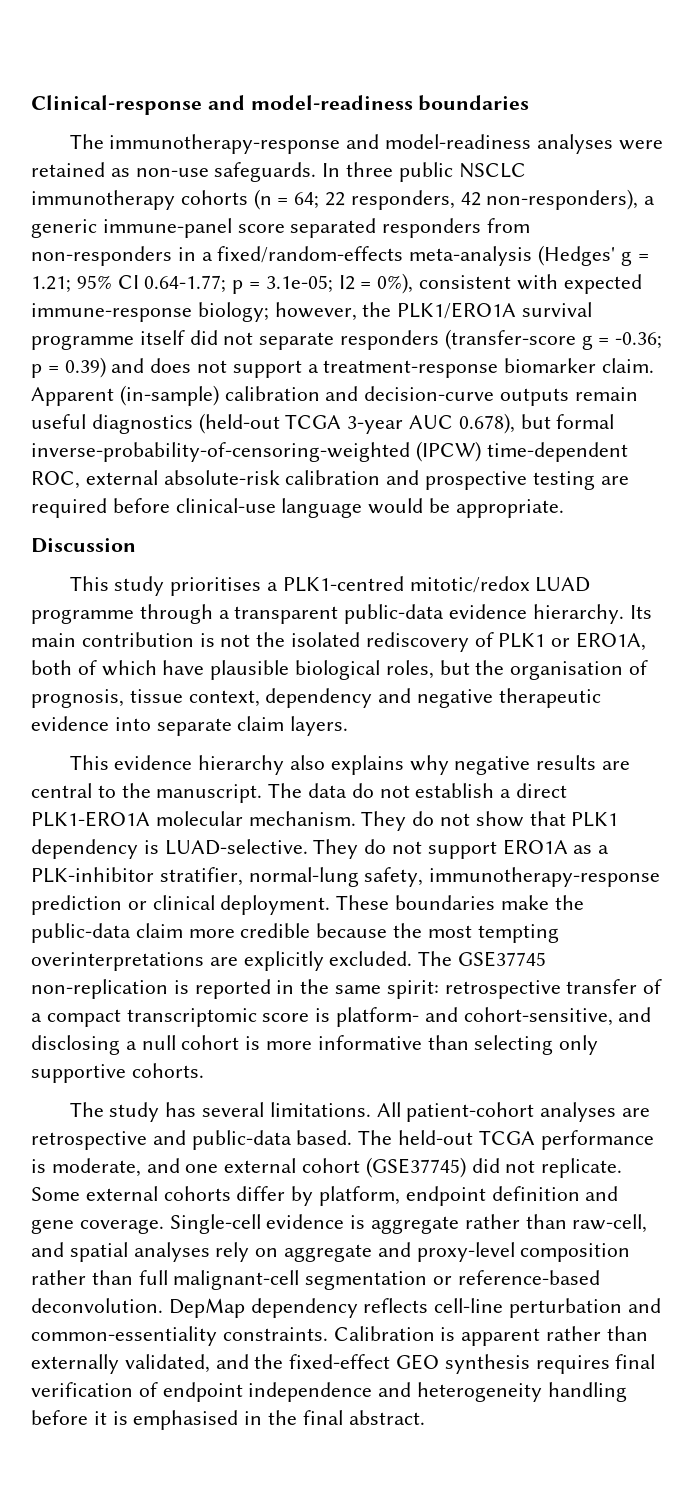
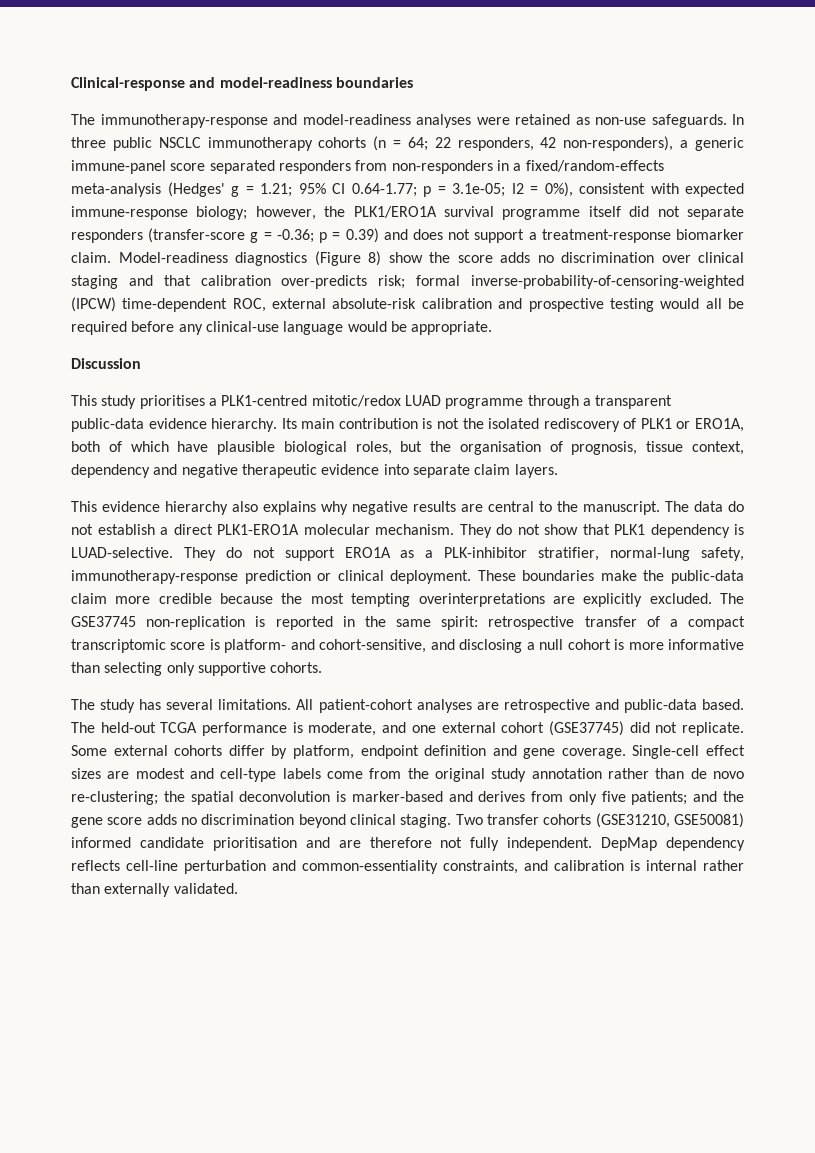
- Apparent (in-sample) calibration and decision-curve outputs remain useful diagnostics (held-out TCGA 3-year AUC 0.678), but formal inverse-probability-of-censoring-weighted (IPCW) time-dependent ROC, external absolute-risk calibration and prospective testing are required before clinical-use language would be appropriate.
+ Model-readiness diagnostics (Figure 8) show the score adds no discrimination over clinical staging and that calibration over-predicts risk; formal inverse-probability-of-censoring-weighted (IPCW) time-dependent ROC, external absolute-risk calibration and prospective testing would all be required before any clinical-use language would be appropriate.
- Single-cell evidence is aggregate rather than raw-cell, and spatial analyses rely on aggregate and proxy-level composition rather than full malignant-cell segmentation or reference-based deconvolution.
+ Single-cell effect sizes are modest and cell-type labels come from the original study annotation rather than de novo re-clustering; the spatial deconvolution is marker-based and derives from only five patients; and the gene score adds no discrimination beyond clinical staging. Two transfer cohorts (GSE31210, GSE50081) informed candidate prioritisation and are therefore not fully independent.
- DepMap dependency reflects cell-line perturbation and common-essentiality constraints. Calibration is apparent rather than externally validated, and the fixed-effect GEO synthesis requires final verification of endpoint independence and heterogeneity handling before it is emphasised in the final abstract.
+ DepMap dependency reflects cell-line perturbation and common-essentiality constraints, and calibration is internal rather than externally validated.

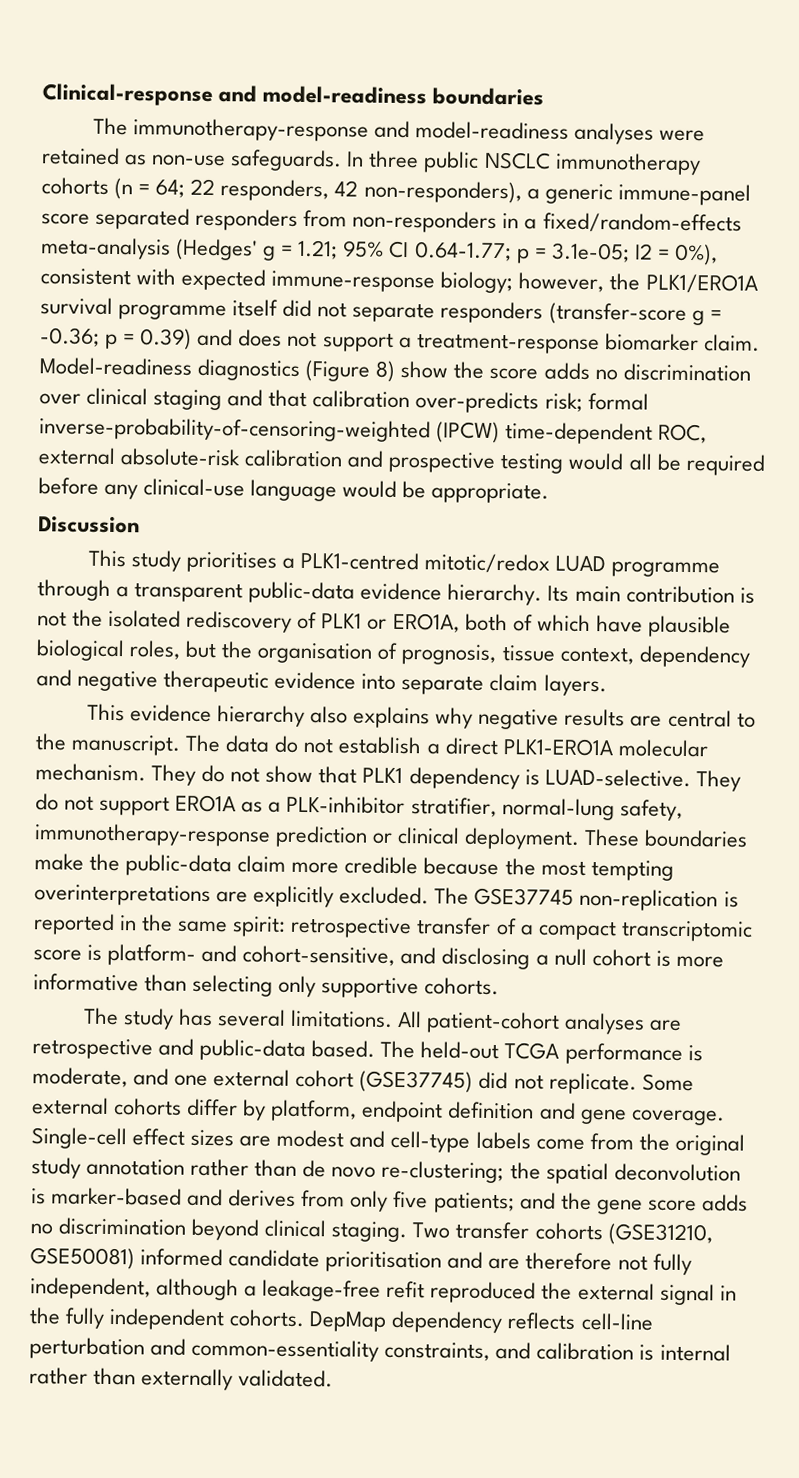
- Two transfer cohorts (GSE31210, GSE50081) informed candidate prioritisation and are therefore not fully independent.
+ Two transfer cohorts (GSE31210, GSE50081) informed candidate prioritisation and are therefore not fully independent, although a leakage-free refit reproduced the external signal in the fully independent cohorts.

